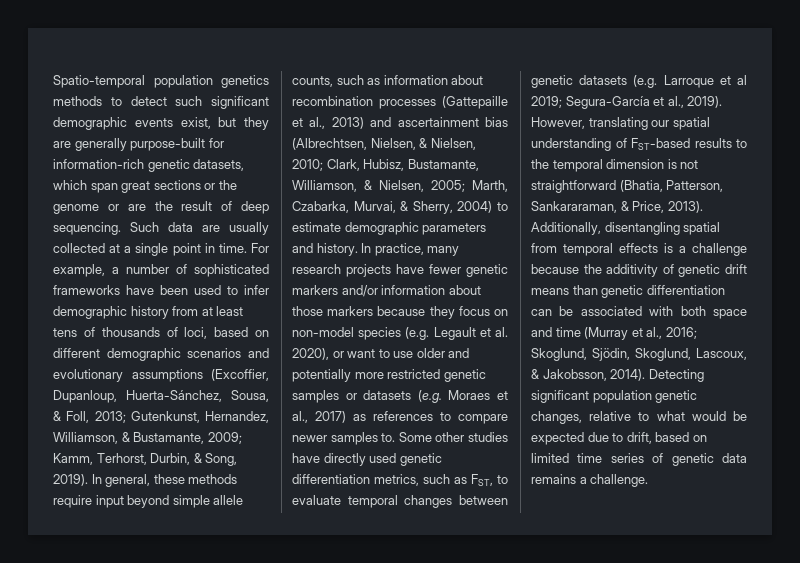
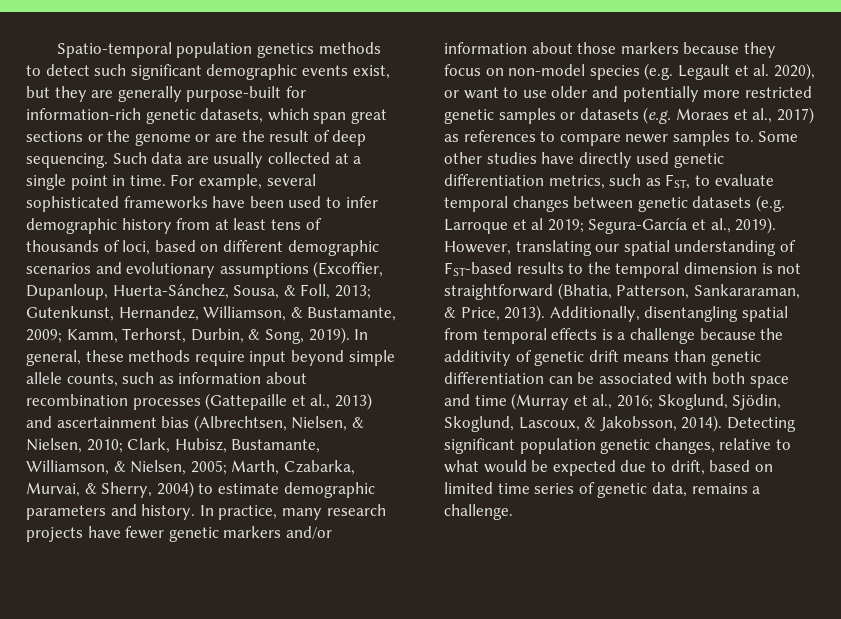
- For example, a number of sophisticated frameworks have been used to infer demographic history from at least tens of thousands of loci, based on different demographic scenarios and evolutionary assumptions (Excoffier, Dupanloup, Huerta-Sánchez, Sousa, & Foll, 2013; Gutenkunst, Hernandez, Williamson, & Bustamante, 2009; Kamm, Terhorst, Durbin, & Song, 2019).
+ For example, several sophisticated frameworks have been used to infer demographic history from at least tens of thousands of loci, based on different demographic scenarios and evolutionary assumptions (Excoffier, Dupanloup, Huerta-Sánchez, Sousa, & Foll, 2013; Gutenkunst, Hernandez, Williamson, & Bustamante, 2009; Kamm, Terhorst, Durbin, & Song, 2019).
- Detecting significant population genetic changes, relative to what would be expected due to drift, based on limited time series of genetic data remains a challenge.
+ Detecting significant population genetic changes, relative to what would be expected due to drift, based on limited time series of genetic data, remains a challenge.

